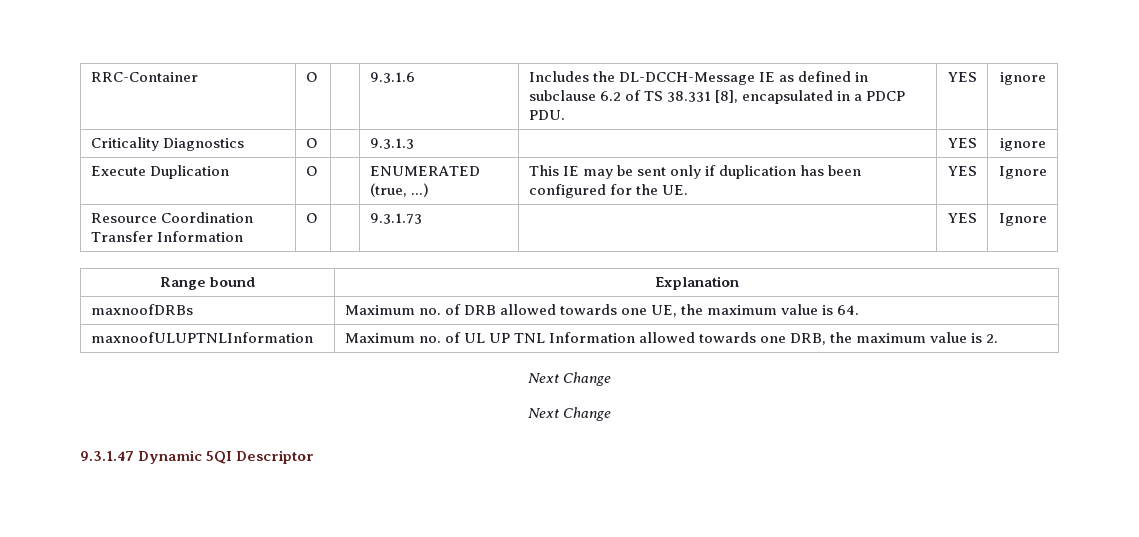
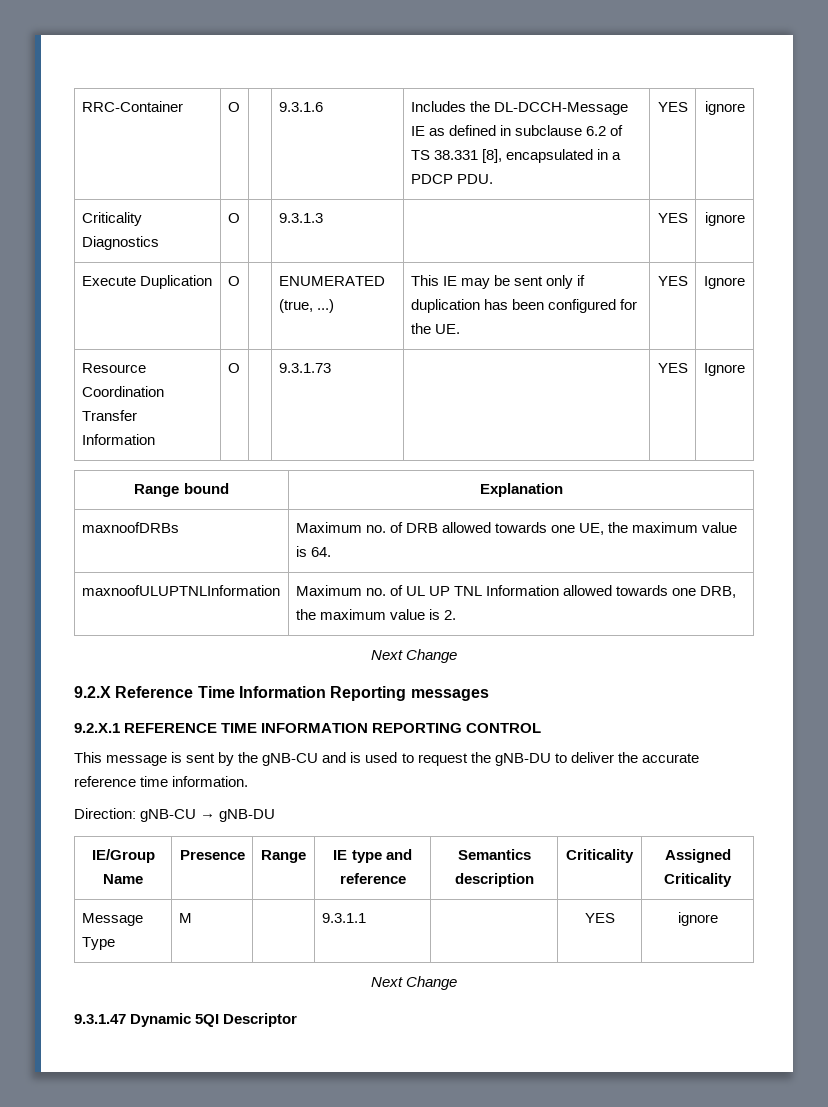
+ 9.2.X Reference Time Information Reporting messages
+ 9.2.X.1 REFERENCE TIME INFORMATION REPORTING CONTROL
+ This message is sent by the gNB-CU and is used to request the gNB-DU to deliver the accurate reference time information.
+ Direction: gNB-CU → gNB-DU
+ IE/Group Name | Presence | Range | IE type and reference | Semantics description | Criticality | Assigned Criticality
+ Message Type | M | | 9.3.1.1 | | YES | ignore

